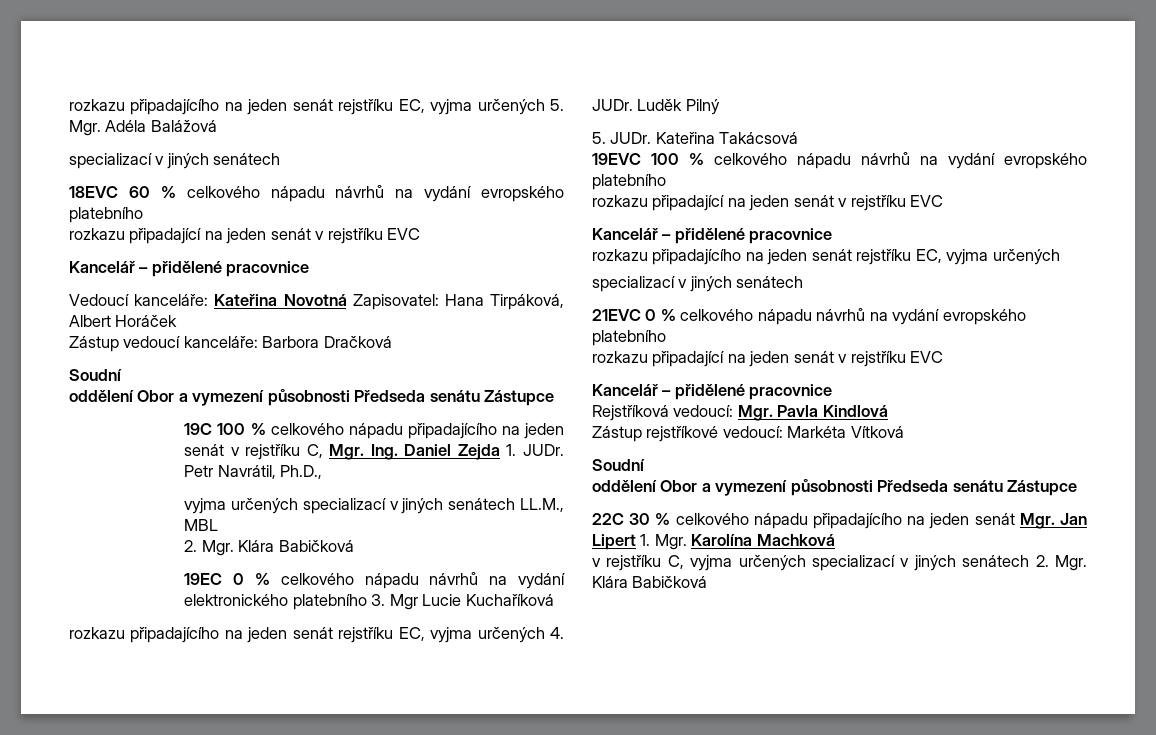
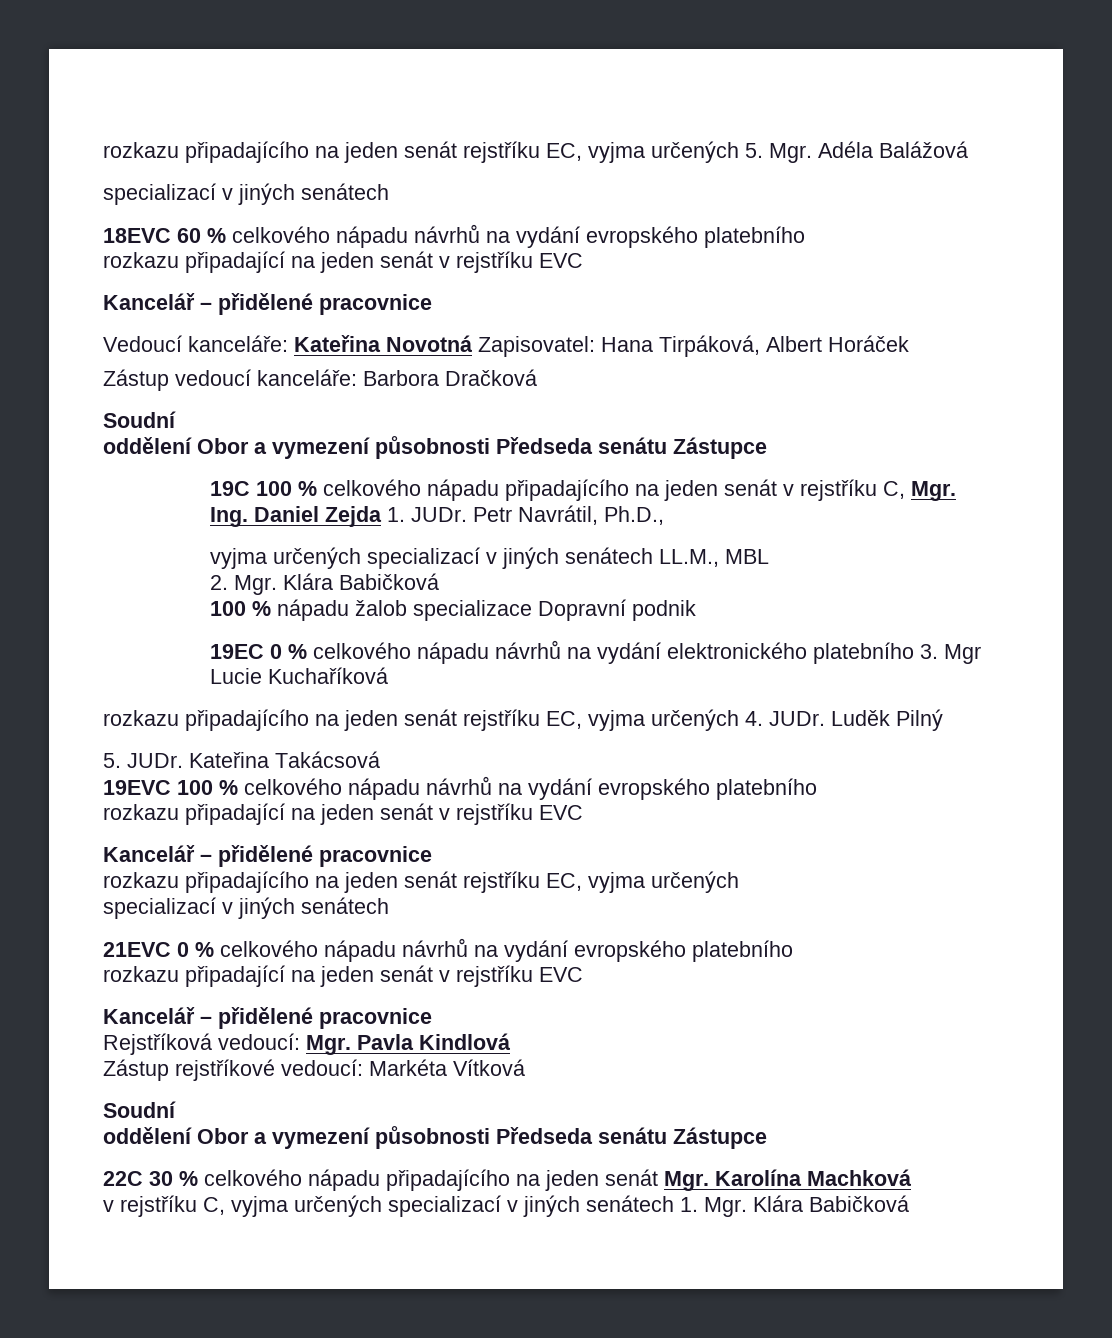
+ 100 % nápadu žalob specializace Dopravní podnik
- 22C 30 % celkového nápadu připadajícího na jeden senát Mgr. Jan Lipert 1. Mgr. Karolína Machková
+ 22C 30 % celkového nápadu připadajícího na jeden senát Mgr. Karolína Machková
- v rejstříku C, vyjma určených specializací v jiných senátech 2. Mgr. Klára Babičková
+ v rejstříku C, vyjma určených specializací v jiných senátech 1. Mgr. Klára Babičková

